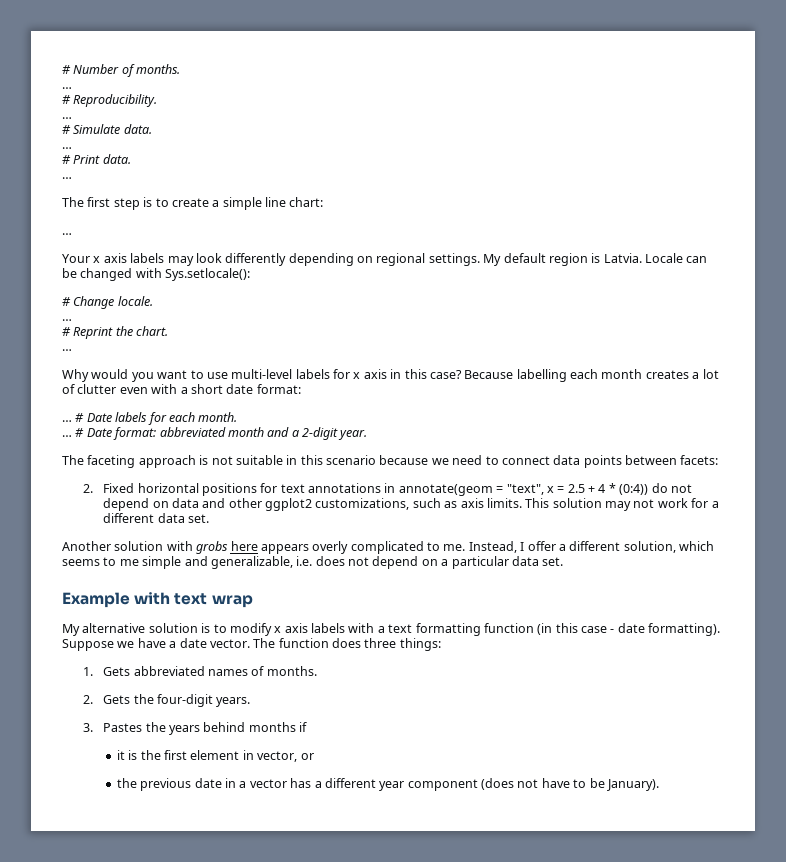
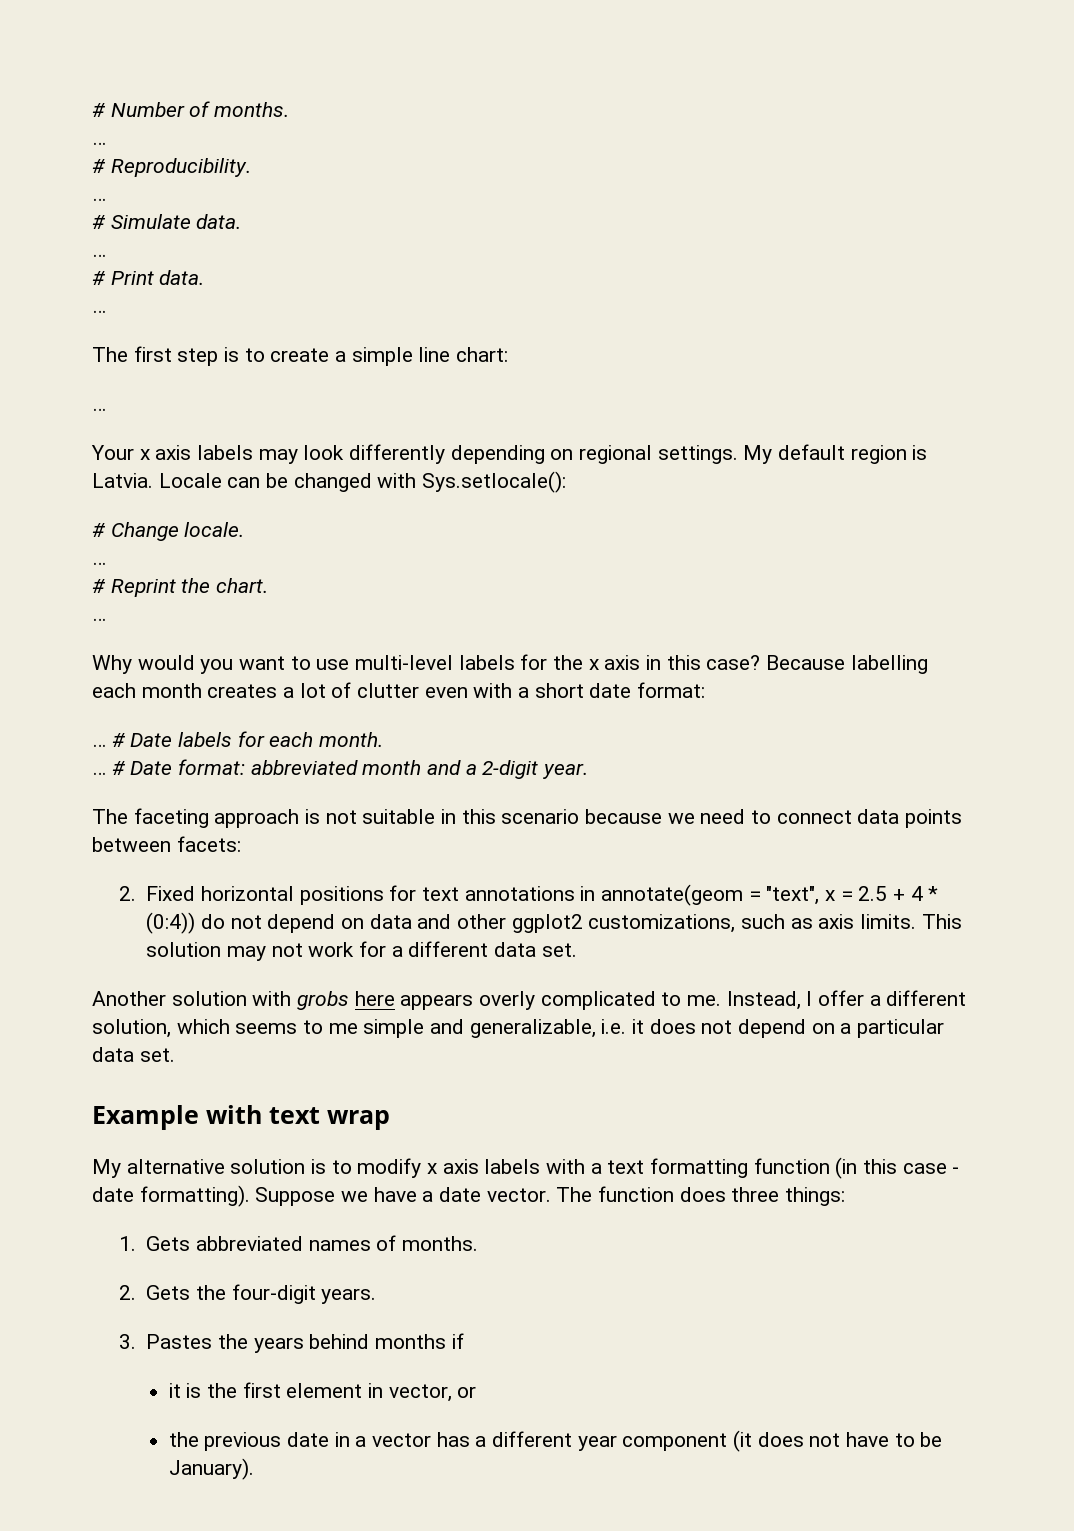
- Why would you want to use multi-level labels for x axis in this case?
+ Why would you want to use multi-level labels for the x axis in this case?
- Instead, I offer a different solution, which seems to me simple and generalizable, i.e. does not depend on a particular data set.
+ Instead, I offer a different solution, which seems to me simple and generalizable, i.e. it does not depend on a particular data set.
- the previous date in a vector has a different year component (does not have to be January).
+ the previous date in a vector has a different year component (it does not have to be January).

